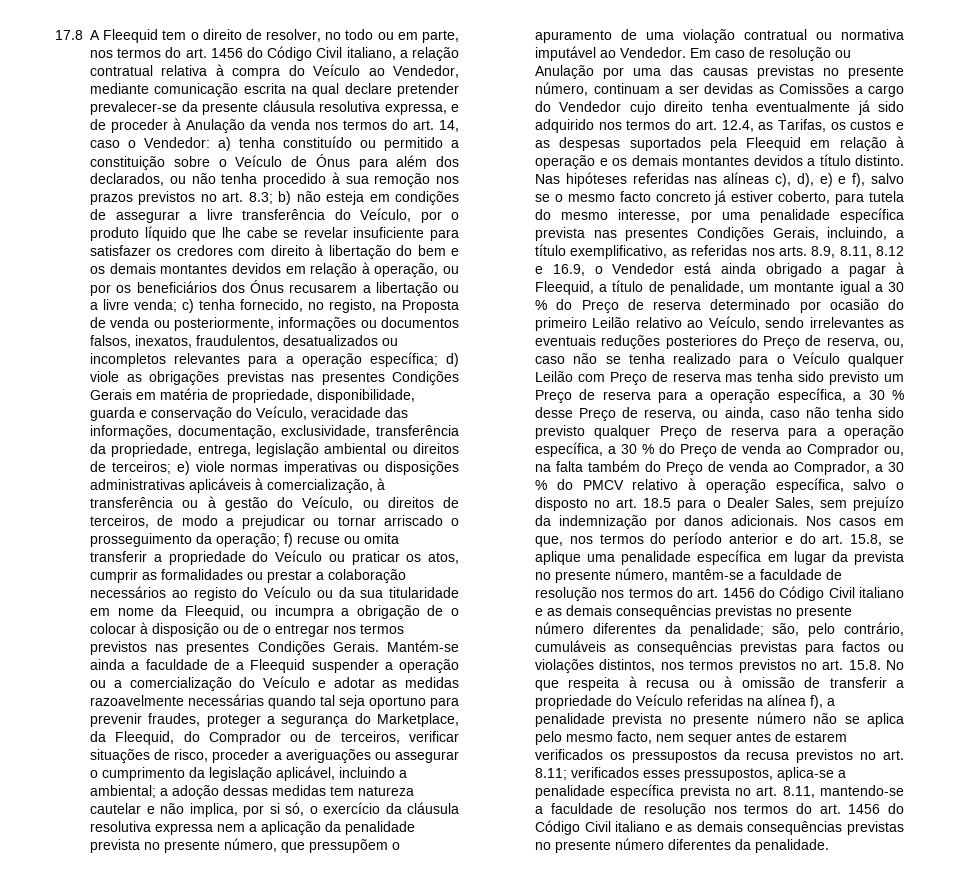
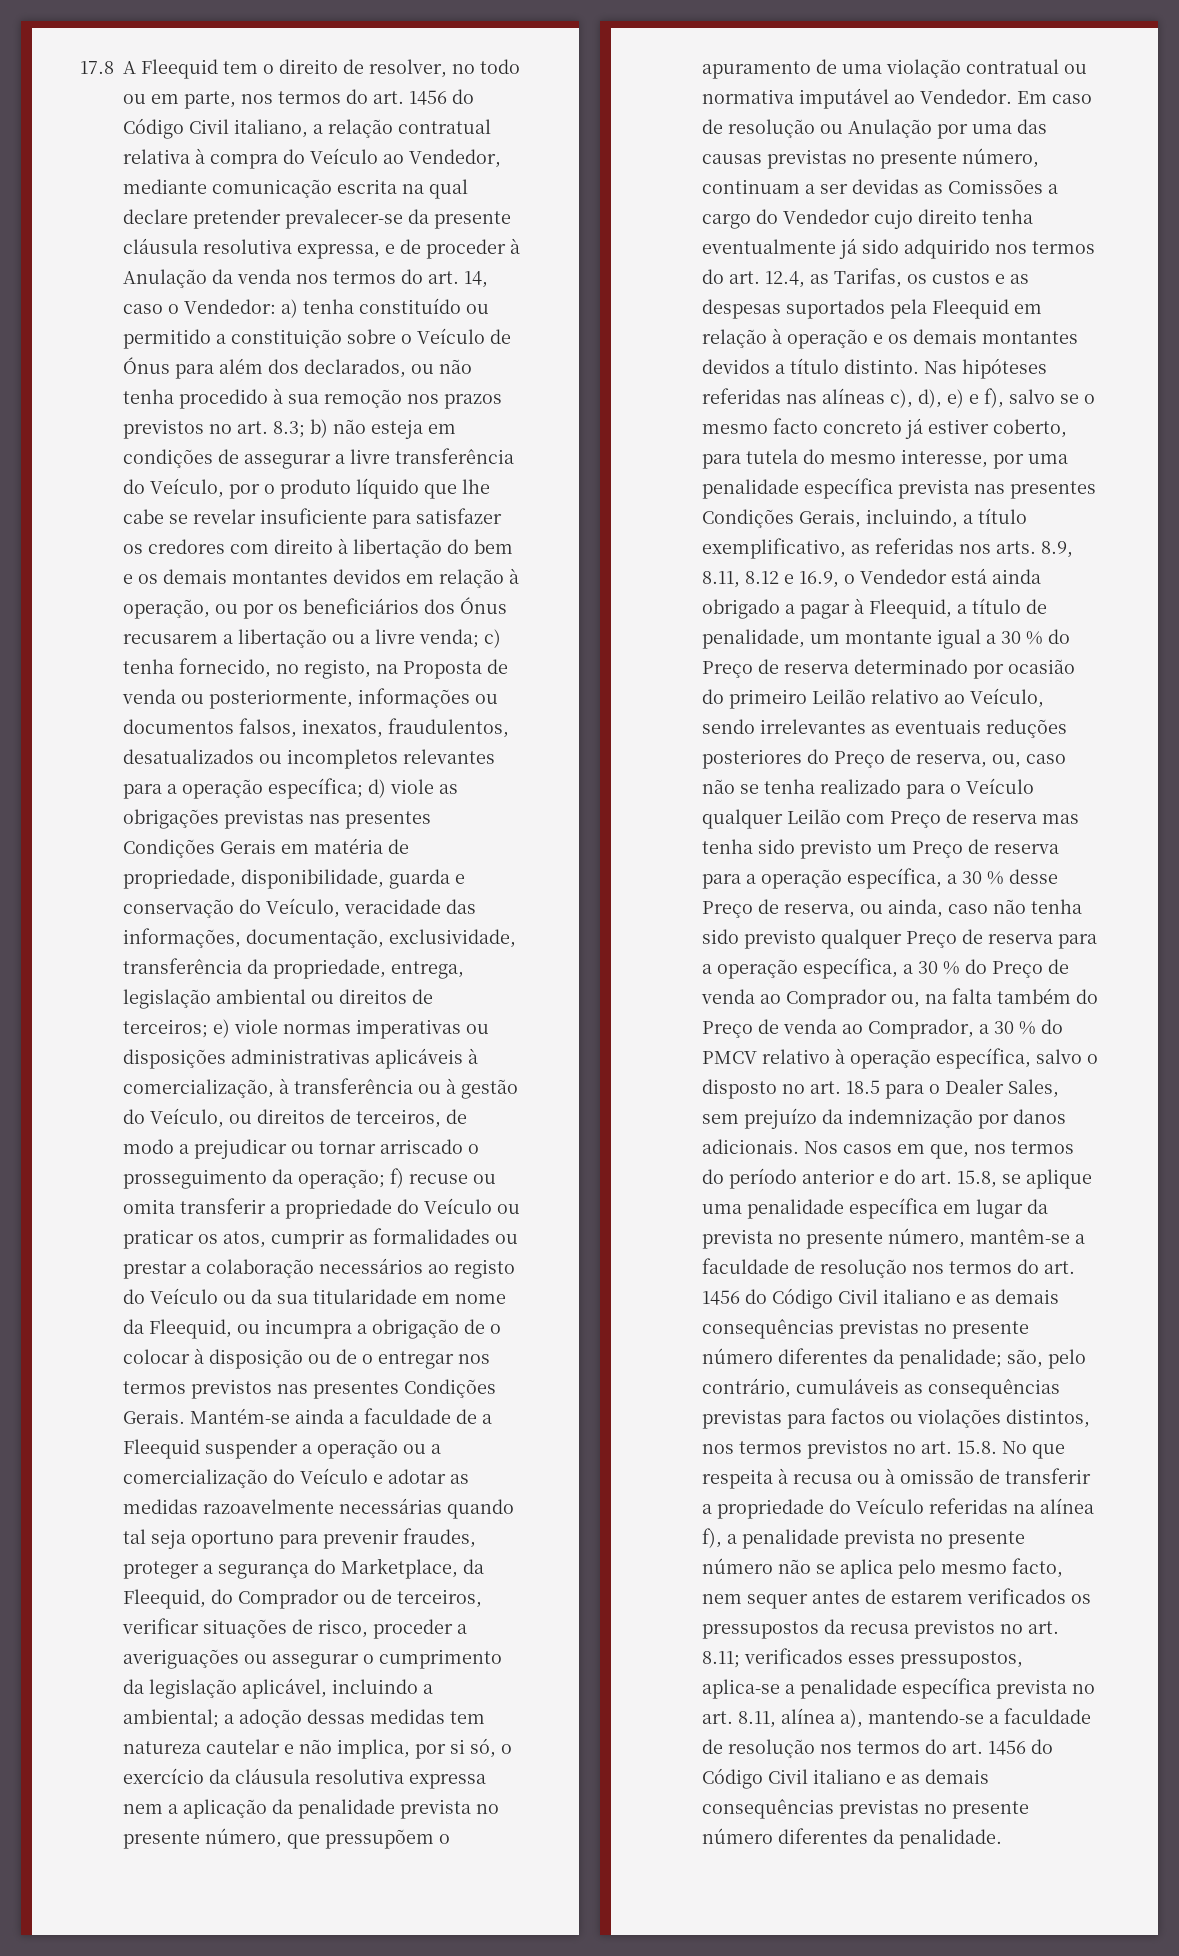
- verificados esses pressupostos, aplica-se a penalidade específica prevista no art. 8.11, mantendo-se a faculdade de resolução nos termos do art. 1456 do Código Civil italiano e as demais consequências previstas no presente número diferentes da penalidade.
+ verificados esses pressupostos, aplica-se a penalidade específica prevista no art. 8.11, alínea a), mantendo-se a faculdade de resolução nos termos do art. 1456 do Código Civil italiano e as demais consequências previstas no presente número diferentes da penalidade.

